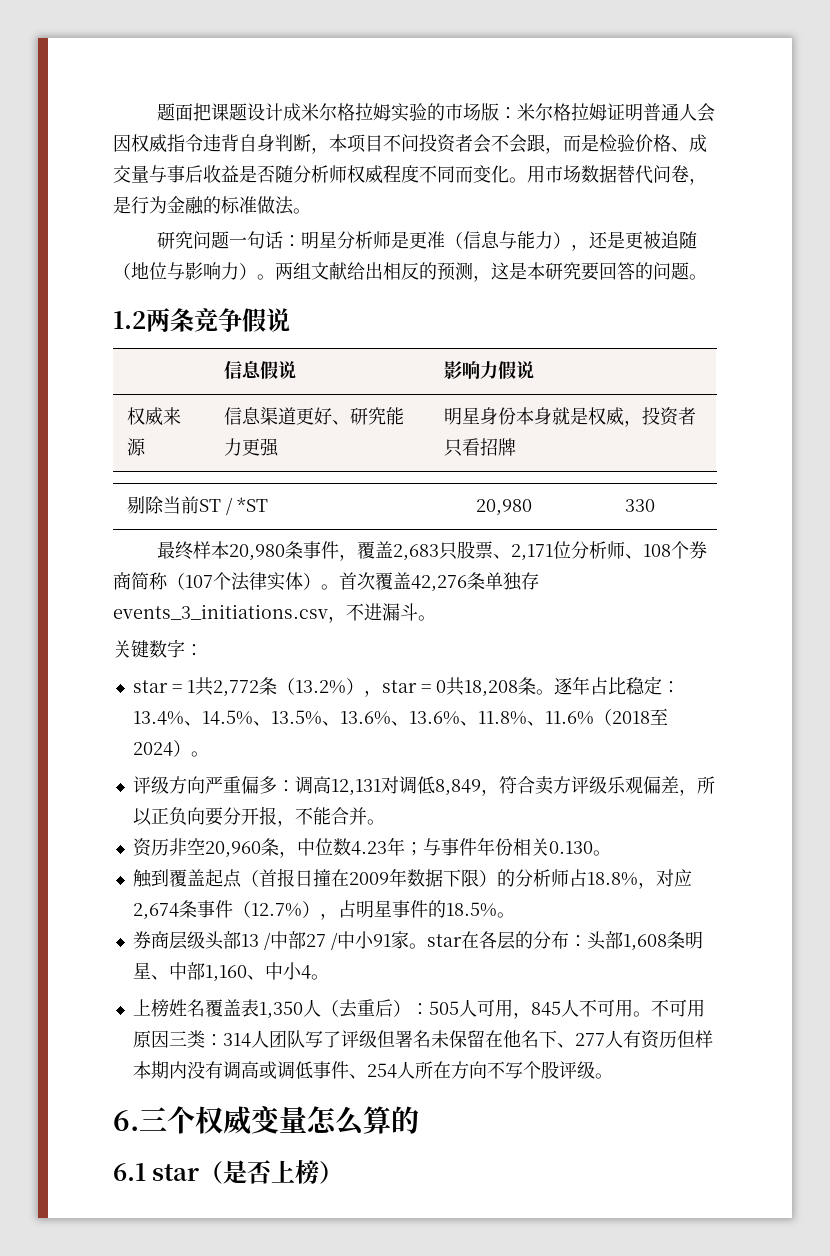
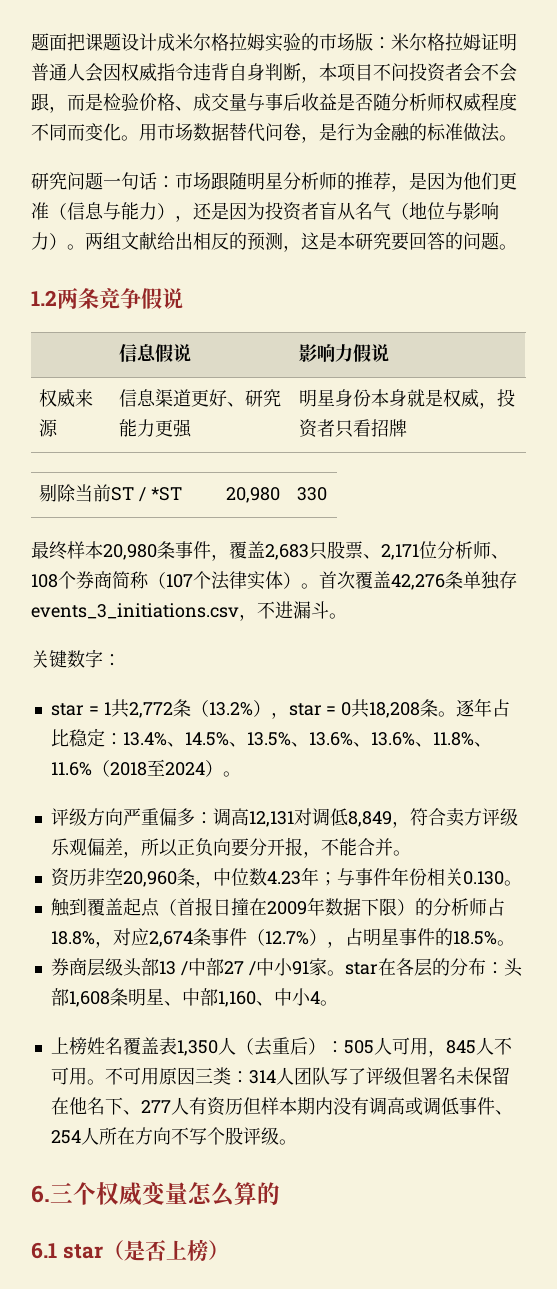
- 研究问题一句话：明星分析师是更准（信息与能力），还是更被追随（地位与影响力）。
+ 研究问题一句话：市场跟随明星分析师的推荐，是因为他们更准（信息与能力），还是因为投资者盲从名气（地位与影响力）。

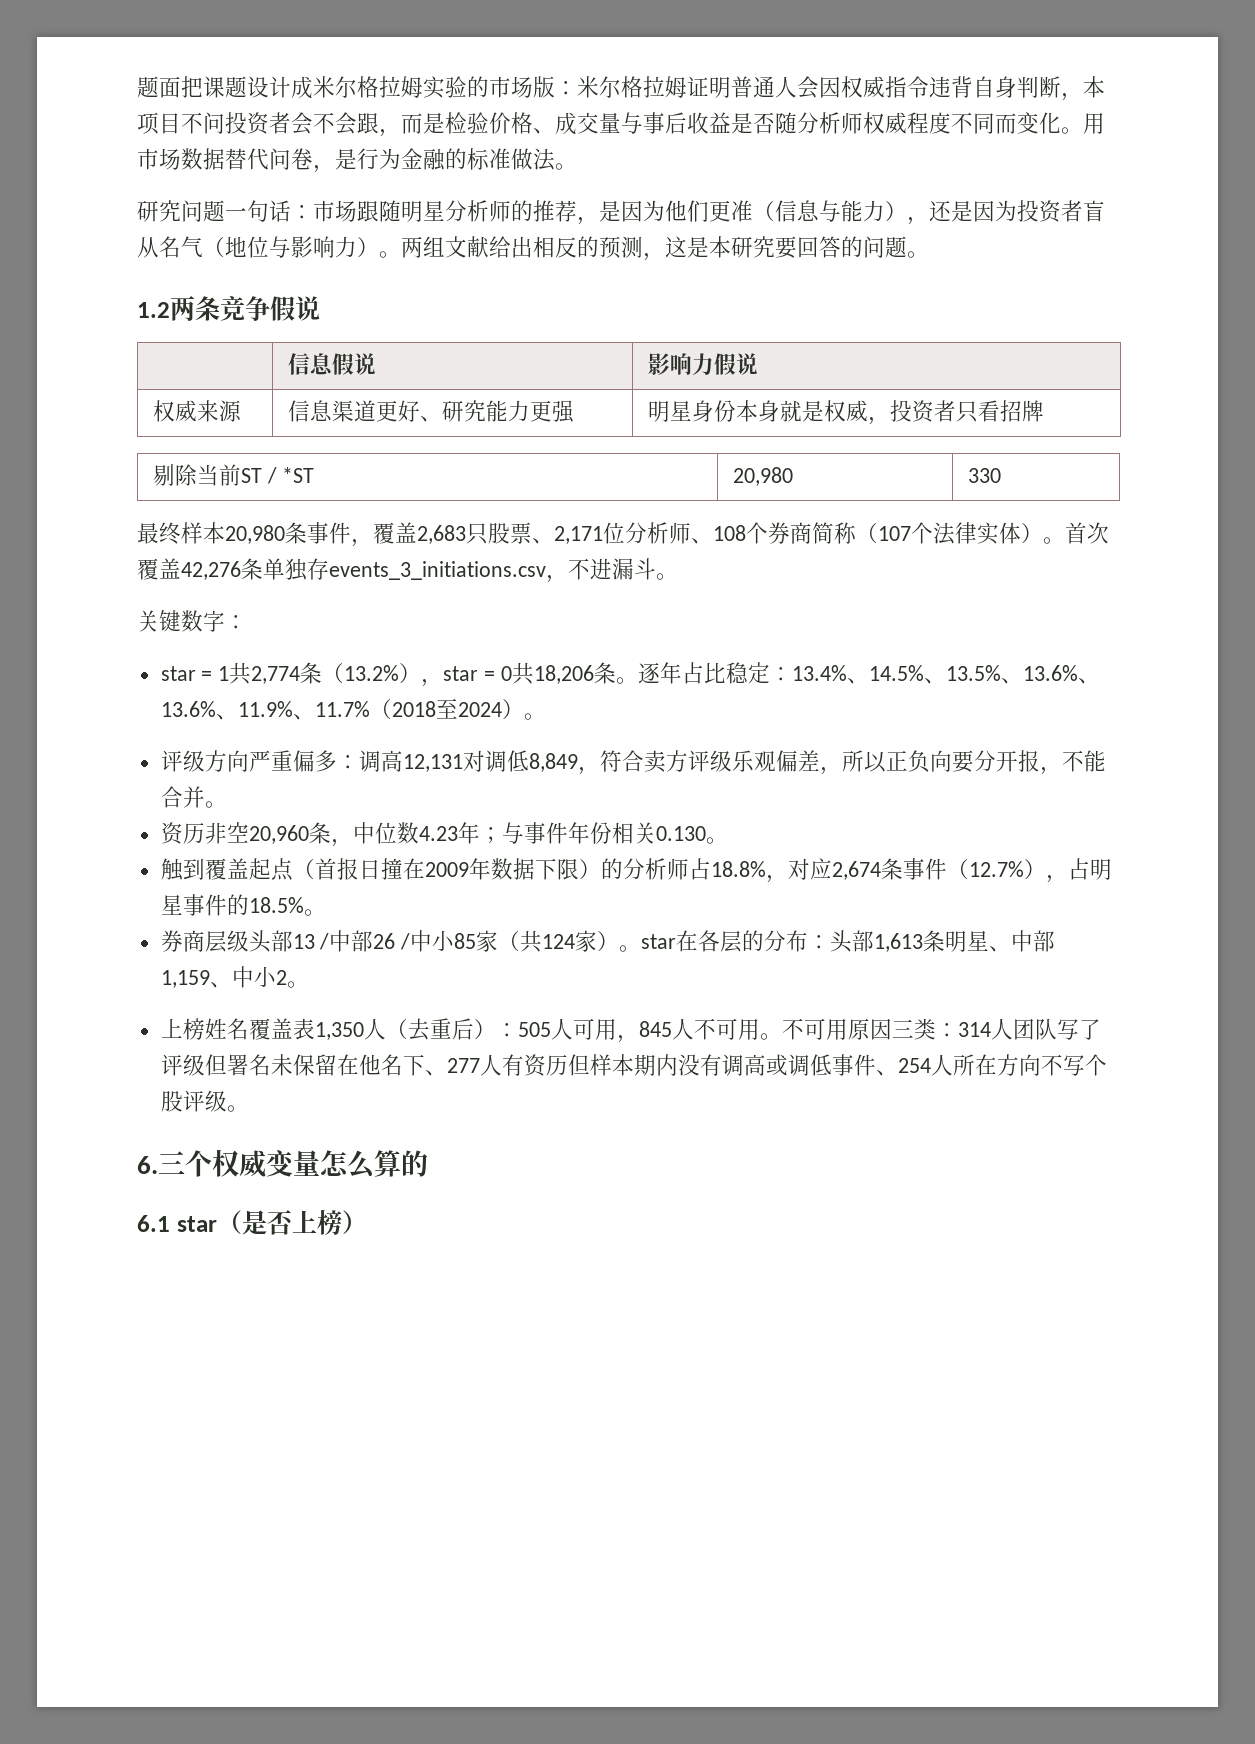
- star = 1共2,772条（13.2%），star = 0共18,208条。
+ star = 1共2,774条（13.2%），star = 0共18,206条。
- 逐年占比稳定：13.4%、14.5%、13.5%、13.6%、13.6%、11.8%、11.6%（2018至2024）。
+ 逐年占比稳定：13.4%、14.5%、13.5%、13.6%、13.6%、11.9%、11.7%（2018至2024）。
- 券商层级头部13 /中部27 /中小91家。star在各层的分布：头部1,608条明星、中部1,160、中小4。
+ 券商层级头部13 /中部26 /中小85家（共124家）。star在各层的分布：头部1,613条明星、中部1,159、中小2。

